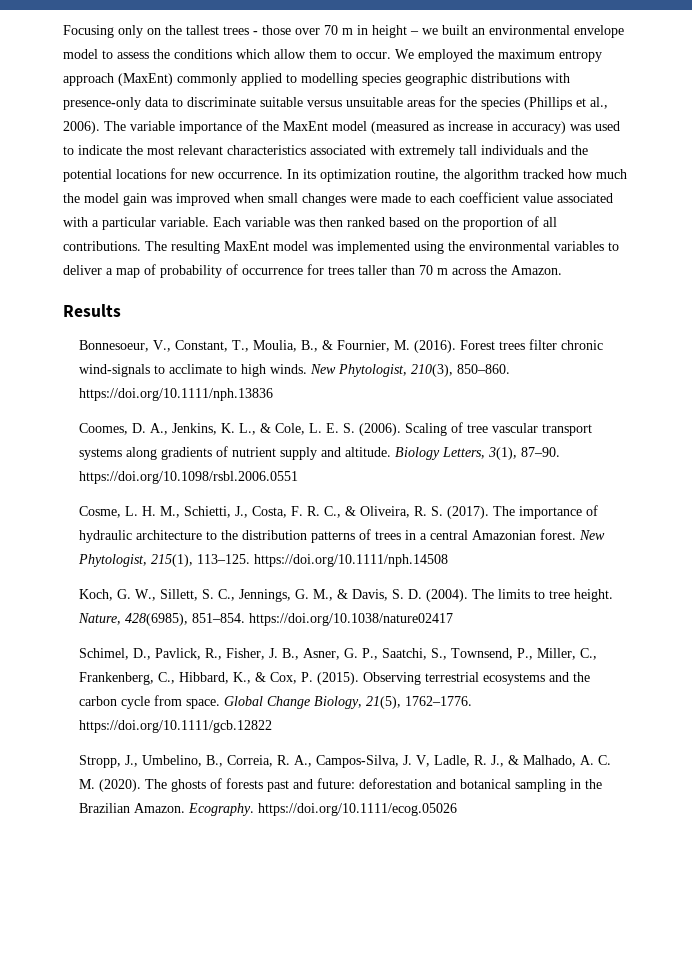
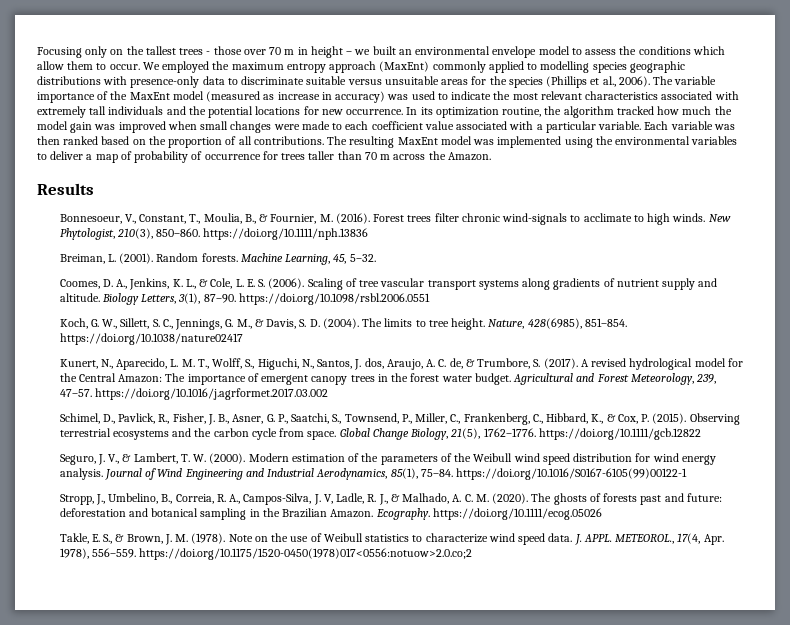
+ Breiman, L. (2001). Random forests. Machine Learning, 45, 5–32.
- Cosme, L. H. M., Schietti, J., Costa, F. R. C., & Oliveira, R. S. (2017). The importance of hydraulic architecture to the distribution patterns of trees in a central Amazonian forest. New Phytologist, 215(1), 113–125. https://doi.org/10.1111/nph.14508
+ Kunert, N., Aparecido, L. M. T., Wolff, S., Higuchi, N., Santos, J. dos, Araujo, A. C. de, & Trumbore, S. (2017). A revised hydrological model for the Central Amazon: The importance of emergent canopy trees in the forest water budget. Agricultural and Forest Meteorology, 239, 47–57. https://doi.org/10.1016/j.agrformet.2017.03.002
+ Seguro, J. V., & Lambert, T. W. (2000). Modern estimation of the parameters of the Weibull wind speed distribution for wind energy analysis. Journal of Wind Engineering and Industrial Aerodynamics, 85(1), 75–84. https://doi.org/10.1016/S0167-6105(99)00122-1
+ Takle, E. S., & Brown, J. M. (1978). Note on the use of Weibull statistics to characterize wind speed data. J. APPL. METEOROL., 17(4, Apr. 1978), 556–559. https://doi.org/10.1175/1520-0450(1978)017<0556:notuow>2.0.co;2

